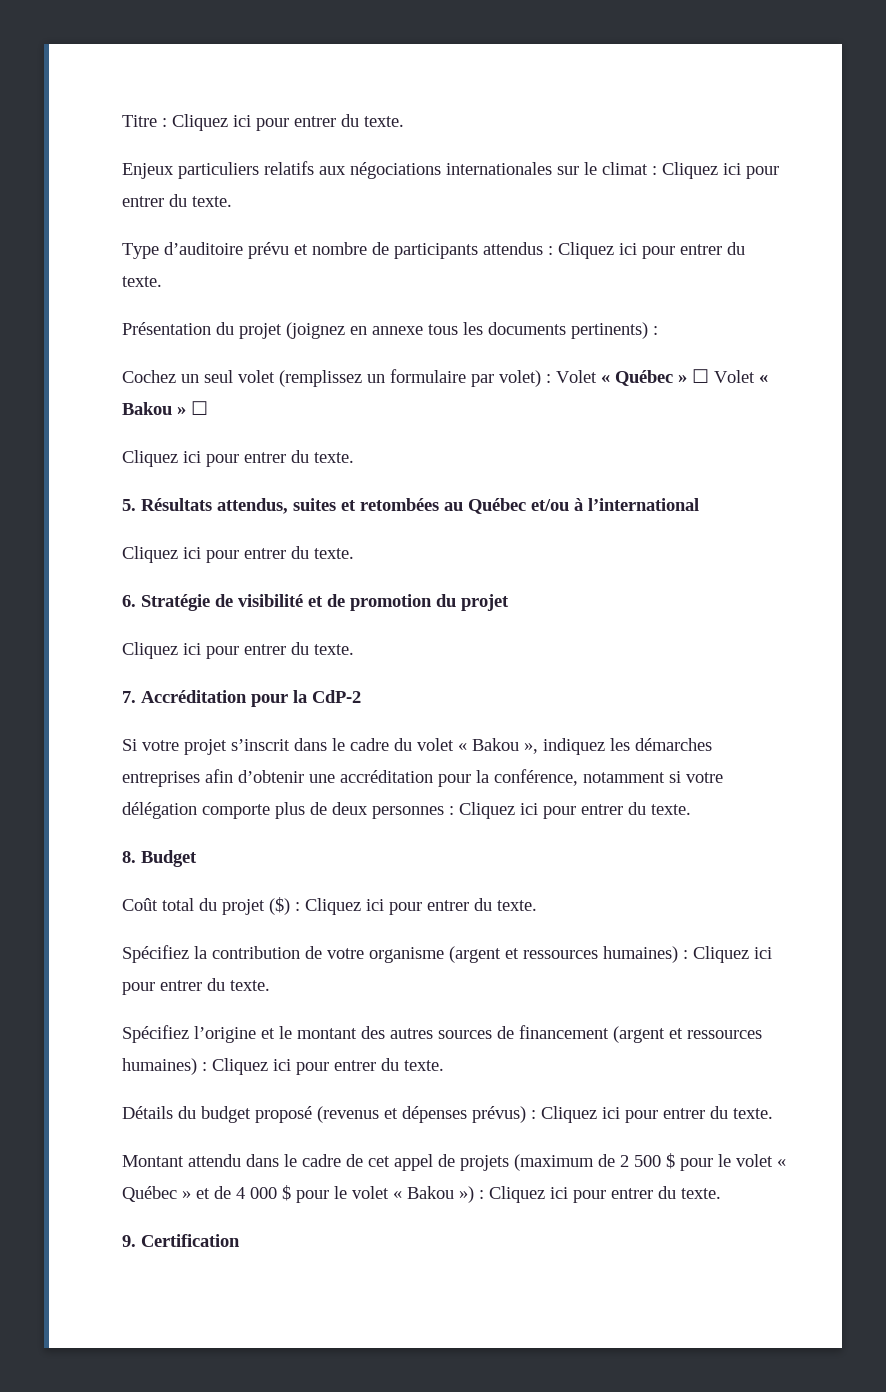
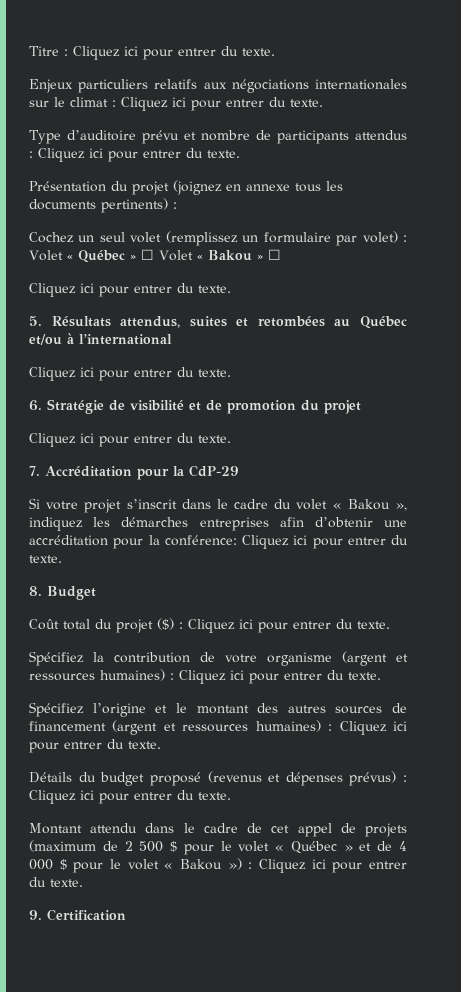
- 7. Accréditation pour la CdP-2
+ 7. Accréditation pour la CdP-29
- Si votre projet s’inscrit dans le cadre du volet « Bakou », indiquez les démarches entreprises afin d’obtenir une accréditation pour la conférence, notamment si votre délégation comporte plus de deux personnes : Cliquez ici pour entrer du texte.
+ Si votre projet s’inscrit dans le cadre du volet « Bakou », indiquez les démarches entreprises afin d’obtenir une accréditation pour la conférence: Cliquez ici pour entrer du texte.

